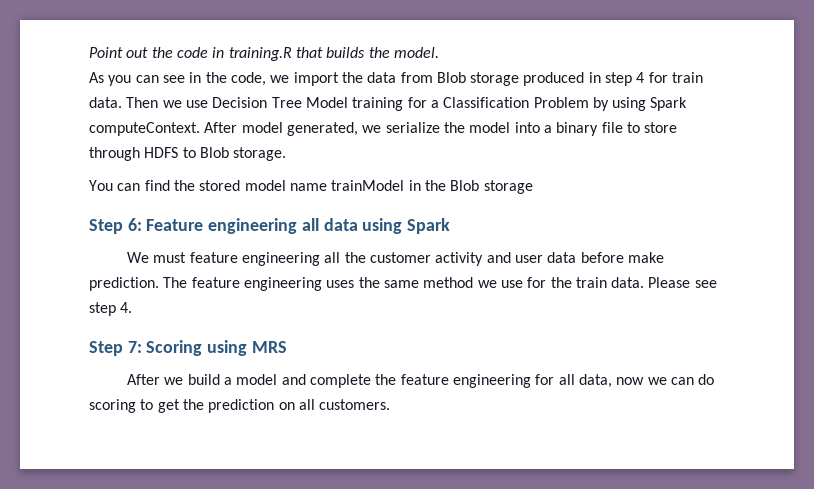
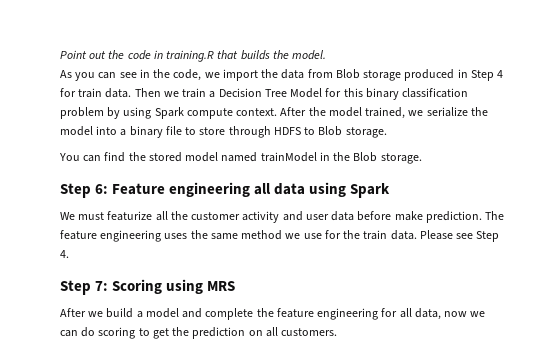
- As you can see in the code, we import the data from Blob storage produced in step 4 for train data.
+ As you can see in the code, we import the data from Blob storage produced in Step 4 for train data.
- Then we use Decision Tree Model training for a Classification Problem by using Spark computeContext. After model generated, we serialize the model into a binary file to store through HDFS to Blob storage.
+ Then we train a Decision Tree Model for this binary classification problem by using Spark compute context. After the model trained, we serialize the model into a binary file to store through HDFS to Blob storage.
- You can find the stored model name trainModel in the Blob storage
+ You can find the stored model named trainModel in the Blob storage.
- We must feature engineering all the customer activity and user data before make prediction.
+ We must featurize all the customer activity and user data before make prediction.
- Please see step 4.
+ Please see Step 4.

